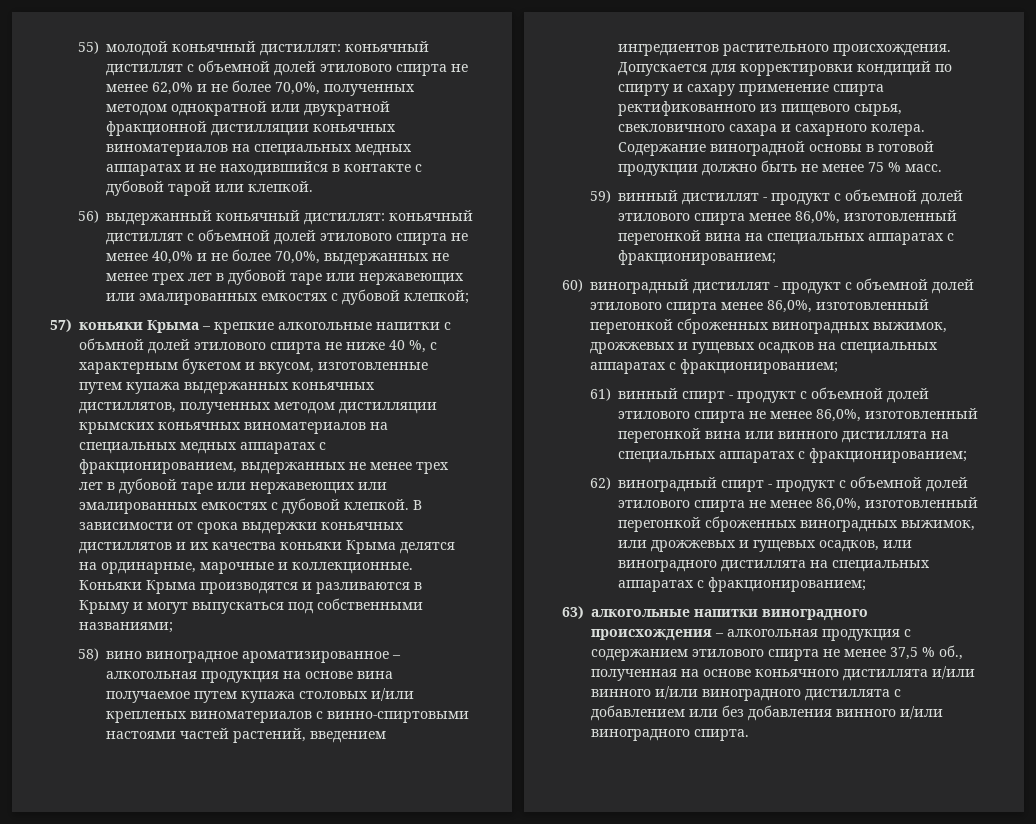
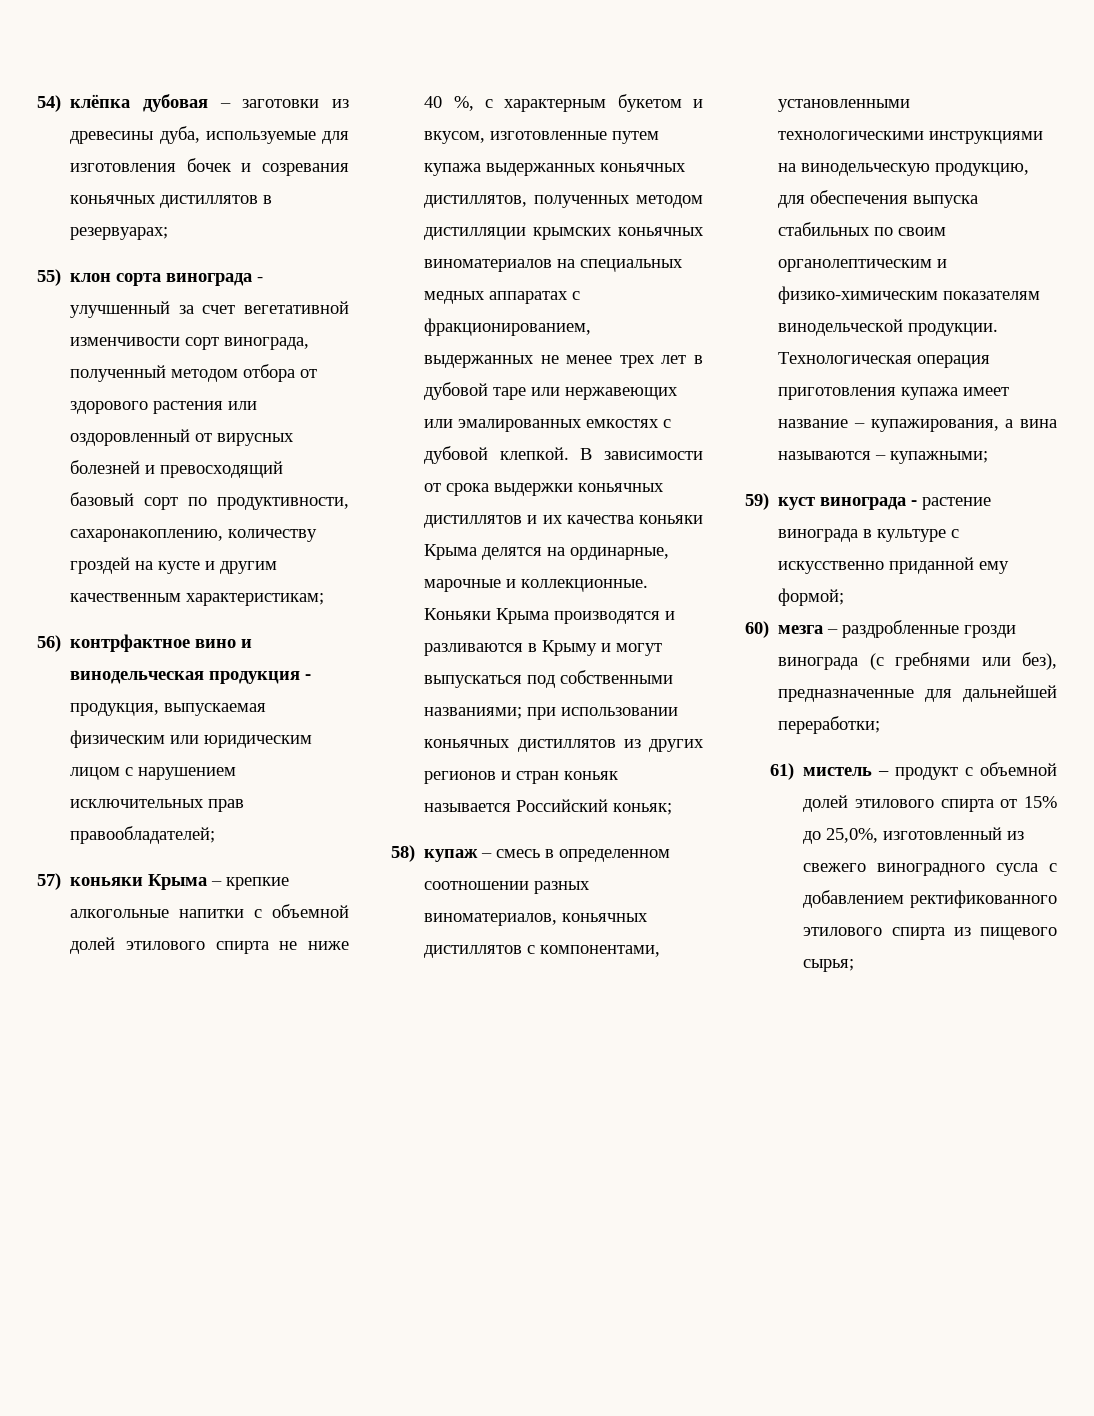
- 55) молодой коньячный дистиллят: коньячный дистиллят с объемной долей этилового спирта не менее 62,0% и не более 70,0%, полученных методом однократной или двукратной фракционной дистилляции коньячных виноматериалов на специальных медных аппаратах и не находившийся в контакте с дубовой тарой или клепкой.
- 56) выдержанный коньячный дистиллят: коньячный дистиллят с объемной долей этилового спирта не менее 40,0% и не более 70,0%, выдержанных не менее трех лет в дубовой таре или нержавеющих или эмалированных емкостях с дубовой клепкой;
+ 54) клёпка дубовая – заготовки из древесины дуба, используемые для изготовления бочек и созревания коньячных дистиллятов в резервуарах;
+ 55) клон сорта винограда - улучшенный за счет вегетативной изменчивости сорт винограда, полученный методом отбора от здорового растения или оздоровленный от вирусных болезней и превосходящий базовый сорт по продуктивности, сахаронакоплению, количеству гроздей на кусте и другим качественным характеристикам;
+ 56) контрфактное вино и винодельческая продукция - продукция, выпускаемая физическим или юридическим лицом с нарушением исключительных прав правообладателей;
- 57) коньяки Крыма – крепкие алкогольные напитки с объмной долей этилового спирта не ниже 40 %, с характерным букетом и вкусом, изготовленные путем купажа выдержанных коньячных дистиллятов, полученных методом дистилляции крымских коньячных виноматериалов на специальных медных аппаратах с фракционированием, выдержанных не менее трех лет в дубовой таре или нержавеющих или эмалированных емкостях с дубовой клепкой.
+ 57) коньяки Крыма – крепкие алкогольные напитки с объемной долей этилового спирта не ниже 40 %, с характерным букетом и вкусом, изготовленные путем купажа выдержанных коньячных дистиллятов, полученных методом дистилляции крымских коньячных виноматериалов на специальных медных аппаратах с фракционированием, выдержанных не менее трех лет в дубовой таре или нержавеющих или эмалированных емкостях с дубовой клепкой.
- Коньяки Крыма производятся и разливаются в Крыму и могут выпускаться под собственными названиями;
- 58) вино виноградное ароматизированное – алкогольная продукция на основе вина получаемое путем купажа столовых и/или крепленых виноматериалов с винно-спиртовыми настоями частей растений, введением ингредиентов растительного происхождения. Допускается для корректировки кондиций по спирту и сахару применение спирта ректификованного из пищевого сырья, свекловичного сахара и сахарного колера. Содержание виноградной основы в готовой продукции должно быть не менее 75 % масс.
- 59) винный дистиллят - продукт с объемной долей этилового спирта менее 86,0%, изготовленный перегонкой вина на специальных аппаратах с фракционированием;
- 60) виноградный дистиллят - продукт с объемной долей этилового спирта менее 86,0%, изготовленный перегонкой сброженных виноградных выжимок, дрожжевых и гущевых осадков на специальных аппаратах с фракционированием;
- 61) винный спирт - продукт с объемной долей этилового спирта не менее 86,0%, изготовленный перегонкой вина или винного дистиллята на специальных аппаратах с фракционированием;
- 62) виноградный спирт - продукт с объемной долей этилового спирта не менее 86,0%, изготовленный перегонкой сброженных виноградных выжимок, или дрожжевых и гущевых осадков, или виноградного дистиллята на специальных аппаратах с фракционированием;
- 63) алкогольные напитки виноградного происхождения – алкогольная продукция с содержанием этилового спирта не менее 37,5 % об., полученная на основе коньячного дистиллята и/или винного и/или виноградного дистиллята с добавлением или без добавления винного и/или виноградного спирта.
+ Коньяки Крыма производятся и разливаются в Крыму и могут выпускаться под собственными названиями; при использовании коньячных дистиллятов из других регионов и стран коньяк называется Российский коньяк;
+ 58) купаж – смесь в определенном соотношении разных виноматериалов, коньячных дистиллятов с компонентами, установленными технологическими инструкциями на винодельческую продукцию, для обеспечения выпуска стабильных по своим органолептическим и физико-химическим показателям винодельческой продукции. Технологическая операция приготовления купажа имеет название – купажирования, а вина называются – купажными;
+ 59) куст винограда - растение винограда в культуре с искусственно приданной ему формой;
+ 60) мезга – раздробленные грозди винограда (с гребнями или без), предназначенные для дальнейшей переработки;
+ 61) мистель – продукт с объемной долей этилового спирта от 15% до 25,0%, изготовленный из свежего виноградного сусла с добавлением ректификованного этилового спирта из пищевого сырья;

